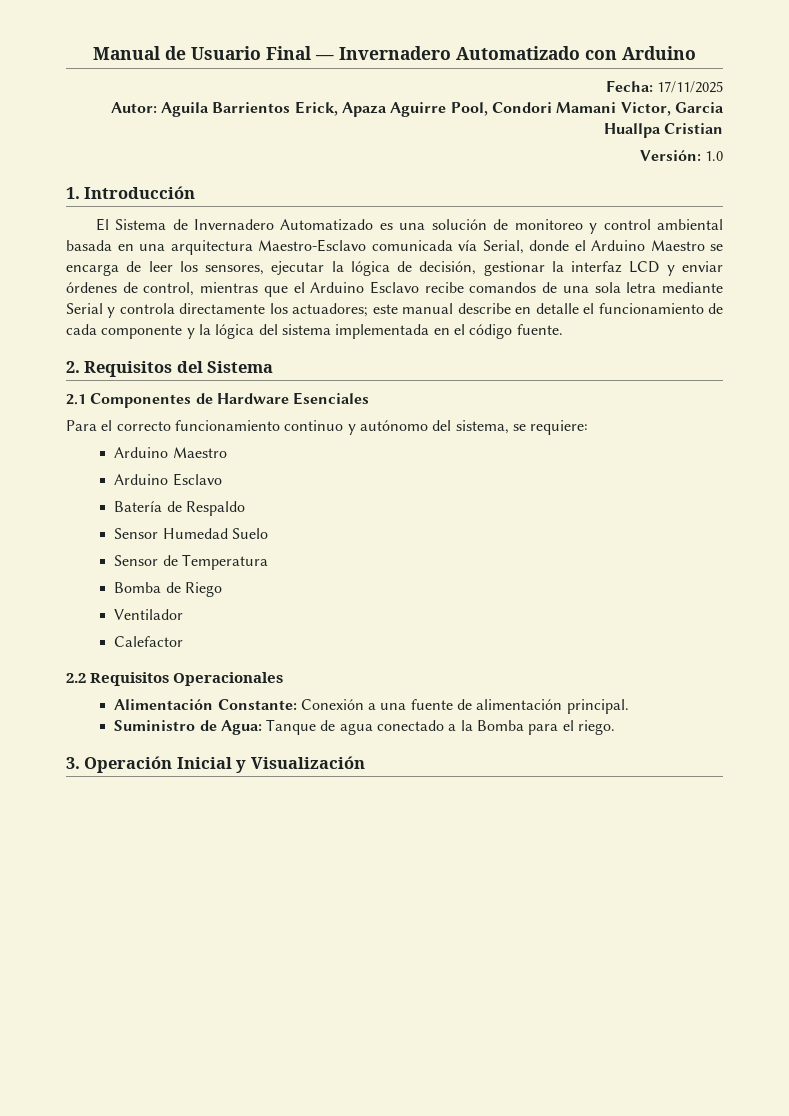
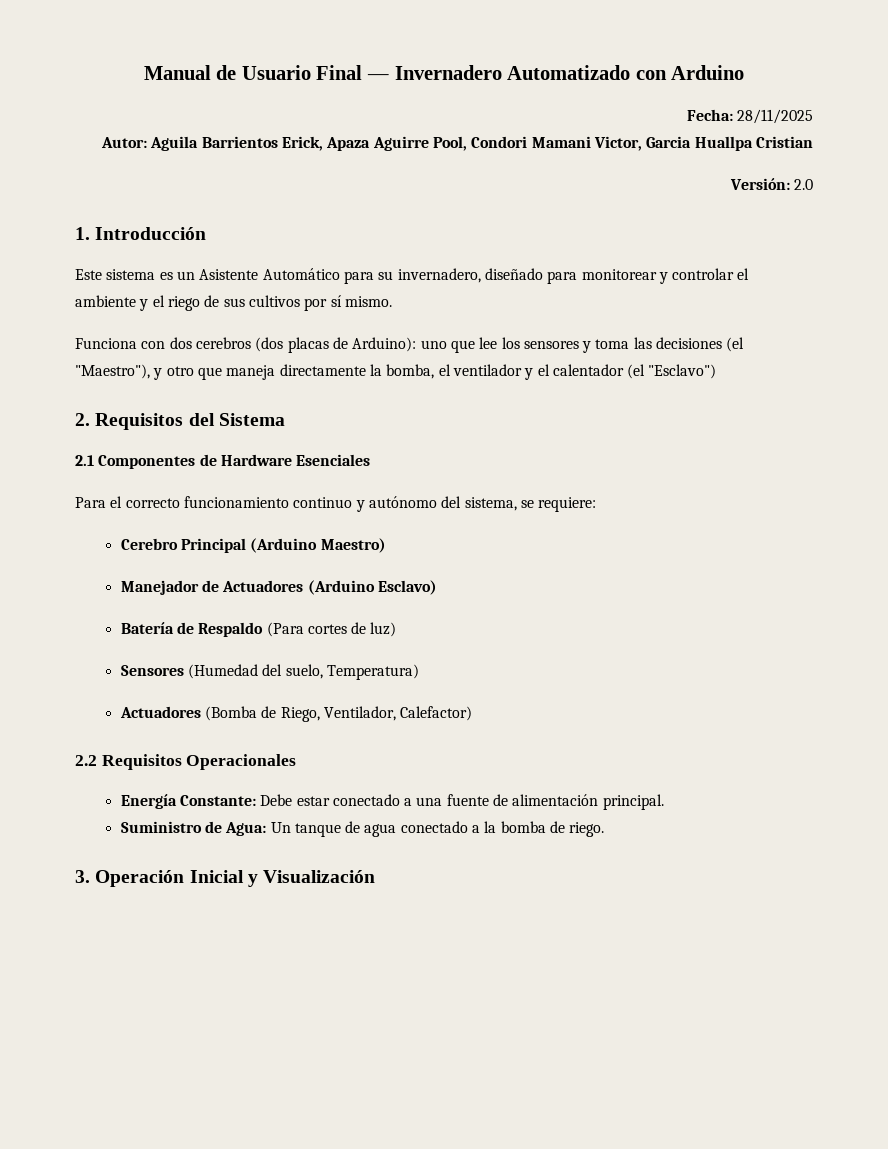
- Fecha: 17/11/2025
+ Fecha: 28/11/2025
- Versión: 1.0
+ Versión: 2.0
- El Sistema de Invernadero Automatizado es una solución de monitoreo y control ambiental basada en una arquitectura Maestro-Esclavo comunicada vía Serial, donde el Arduino Maestro se encarga de leer los sensores, ejecutar la lógica de decisión, gestionar la interfaz LCD y enviar órdenes de control, mientras que el Arduino Esclavo recibe comandos de una sola letra mediante Serial y controla directamente los actuadores; este manual describe en detalle el funcionamiento de cada componente y la lógica del sistema implementada en el código fuente.
+ Este sistema es un Asistente Automático para su invernadero, diseñado para monitorear y controlar el ambiente y el riego de sus cultivos por sí mismo.
+ Funciona con dos cerebros (dos placas de Arduino): uno que lee los sensores y toma las decisiones (el "Maestro"), y otro que maneja directamente la bomba, el ventilador y el calentador (el "Esclavo")
  Para el correcto funcionamiento continuo y autónomo del sistema, se requiere:
- Arduino Maestro
- Arduino Esclavo
- Batería de Respaldo
- Sensor Humedad Suelo
- Sensor de Temperatura
- Bomba de Riego
- Ventilador
- Calefactor
+ Cerebro Principal (Arduino Maestro)
+ Manejador de Actuadores (Arduino Esclavo)
+ Batería de Respaldo (Para cortes de luz)
+ Sensores (Humedad del suelo, Temperatura)
+ Actuadores (Bomba de Riego, Ventilador, Calefactor)
  2.2 Requisitos Operacionales
- Alimentación Constante: Conexión a una fuente de alimentación principal.
+ Energía Constante: Debe estar conectado a una fuente de alimentación principal.
- Suministro de Agua: Tanque de agua conectado a la Bomba para el riego.
+ Suministro de Agua: Un tanque de agua conectado a la bomba de riego.

